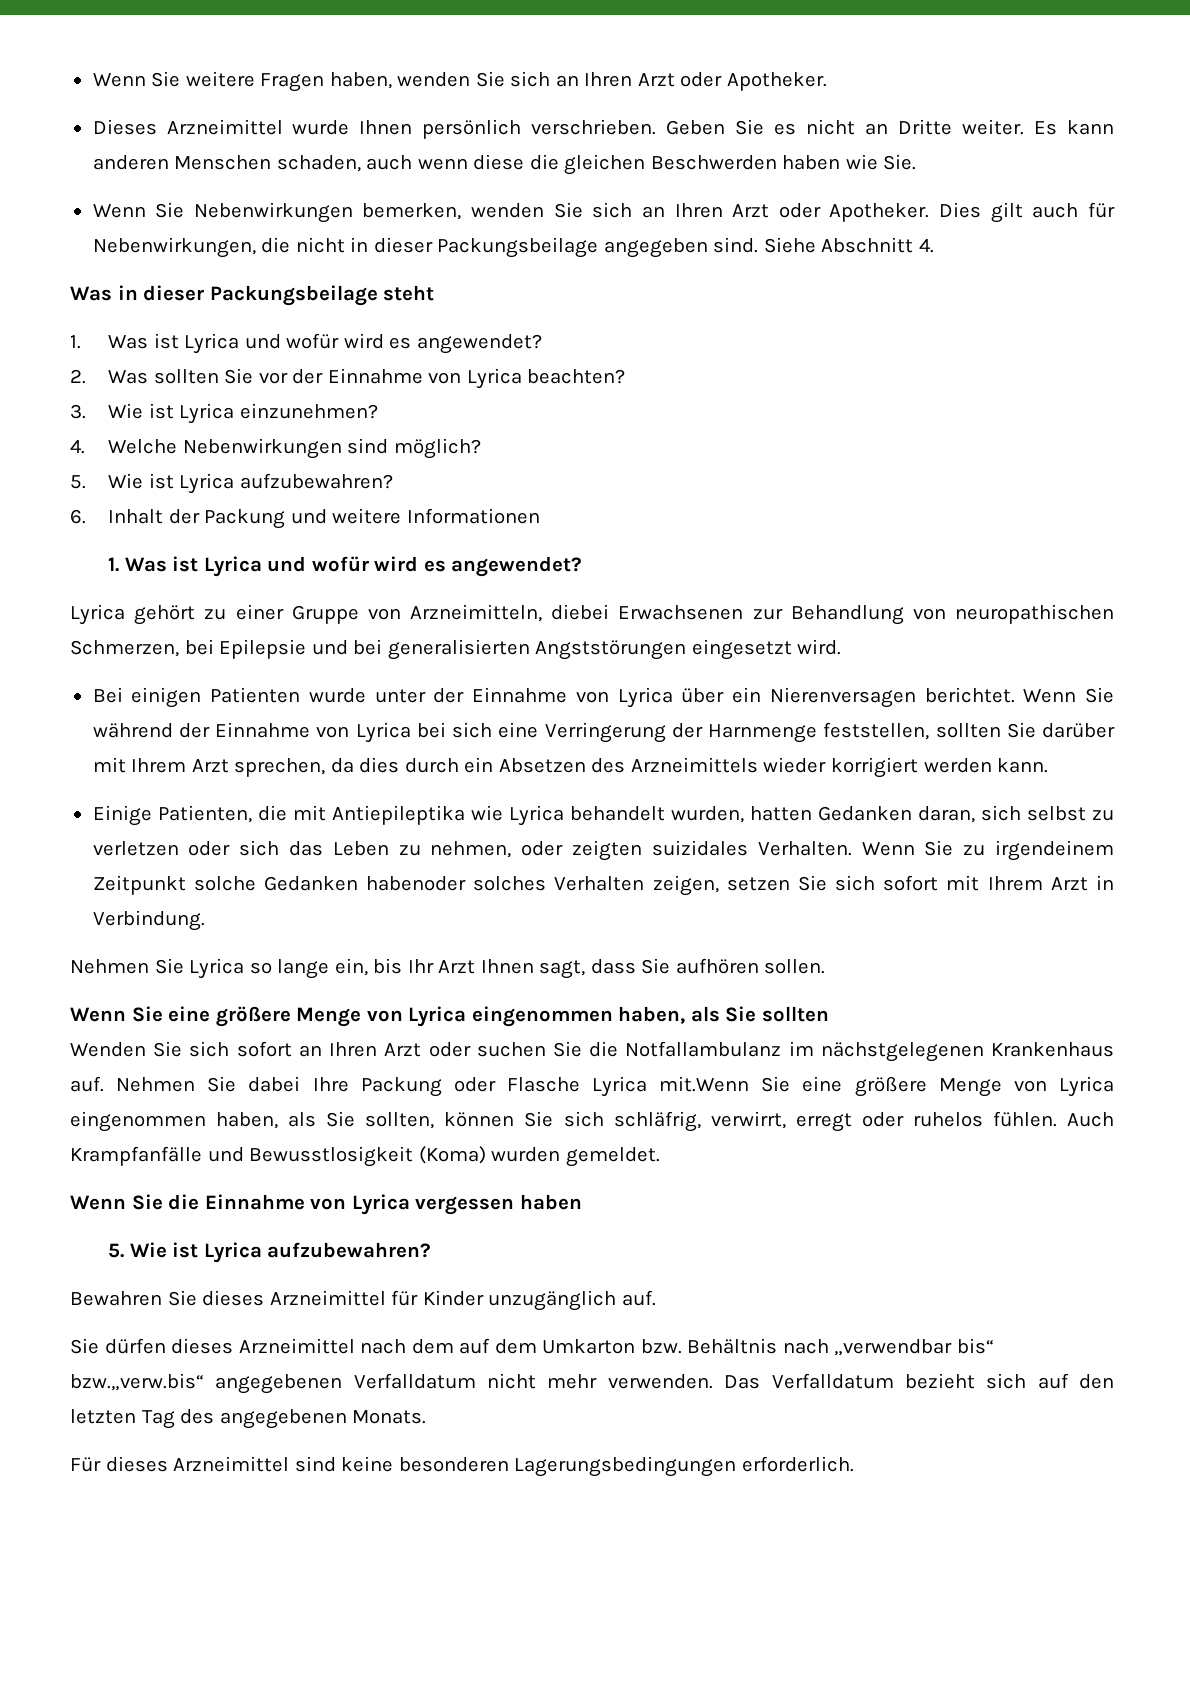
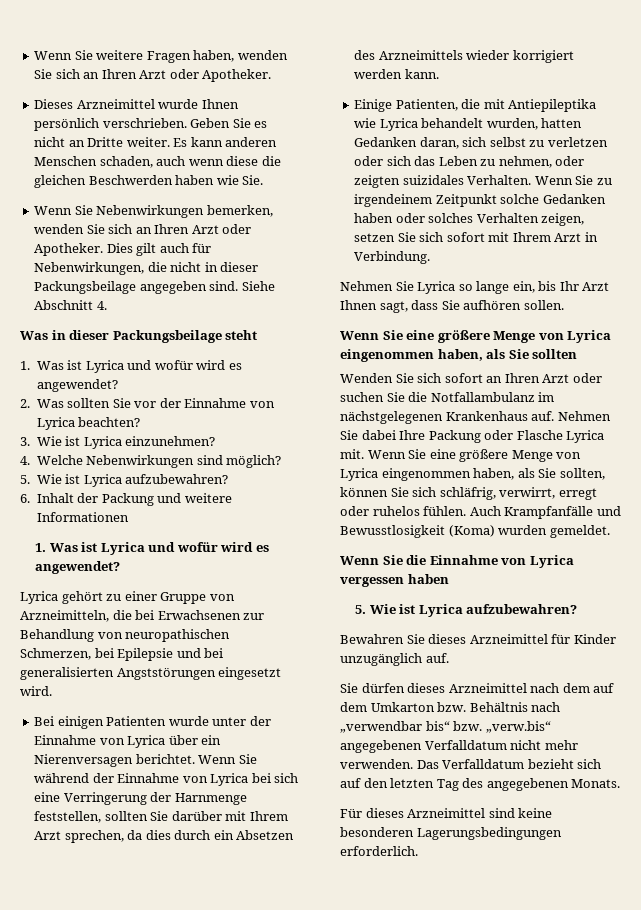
- Lyrica gehört zu einer Gruppe von Arzneimitteln, diebei Erwachsenen zur Behandlung von neuropathischen Schmerzen, bei Epilepsie und bei generalisierten Angststörungen eingesetzt wird.
+ Lyrica gehört zu einer Gruppe von Arzneimitteln, die bei Erwachsenen zur Behandlung von neuropathischen Schmerzen, bei Epilepsie und bei generalisierten Angststörungen eingesetzt wird.
- Wenn Sie zu irgendeinem Zeitpunkt solche Gedanken habenoder solches Verhalten zeigen, setzen Sie sich sofort mit Ihrem Arzt in Verbindung.
+ Wenn Sie zu irgendeinem Zeitpunkt solche Gedanken haben oder solches Verhalten zeigen, setzen Sie sich sofort mit Ihrem Arzt in Verbindung.
- Nehmen Sie dabei Ihre Packung oder Flasche Lyrica mit.Wenn Sie eine größere Menge von Lyrica eingenommen haben, als Sie sollten, können Sie sich schläfrig, verwirrt, erregt oder ruhelos fühlen.
+ Nehmen Sie dabei Ihre Packung oder Flasche Lyrica mit. Wenn Sie eine größere Menge von Lyrica eingenommen haben, als Sie sollten, können Sie sich schläfrig, verwirrt, erregt oder ruhelos fühlen.
- Sie dürfen dieses Arzneimittel nach dem auf dem Umkarton bzw. Behältnis nach „verwendbar bis“ bzw.„verw.bis“ angegebenen Verfalldatum nicht mehr verwenden.
+ Sie dürfen dieses Arzneimittel nach dem auf dem Umkarton bzw. Behältnis nach „verwendbar bis“ bzw. „verw.bis“ angegebenen Verfalldatum nicht mehr verwenden.

